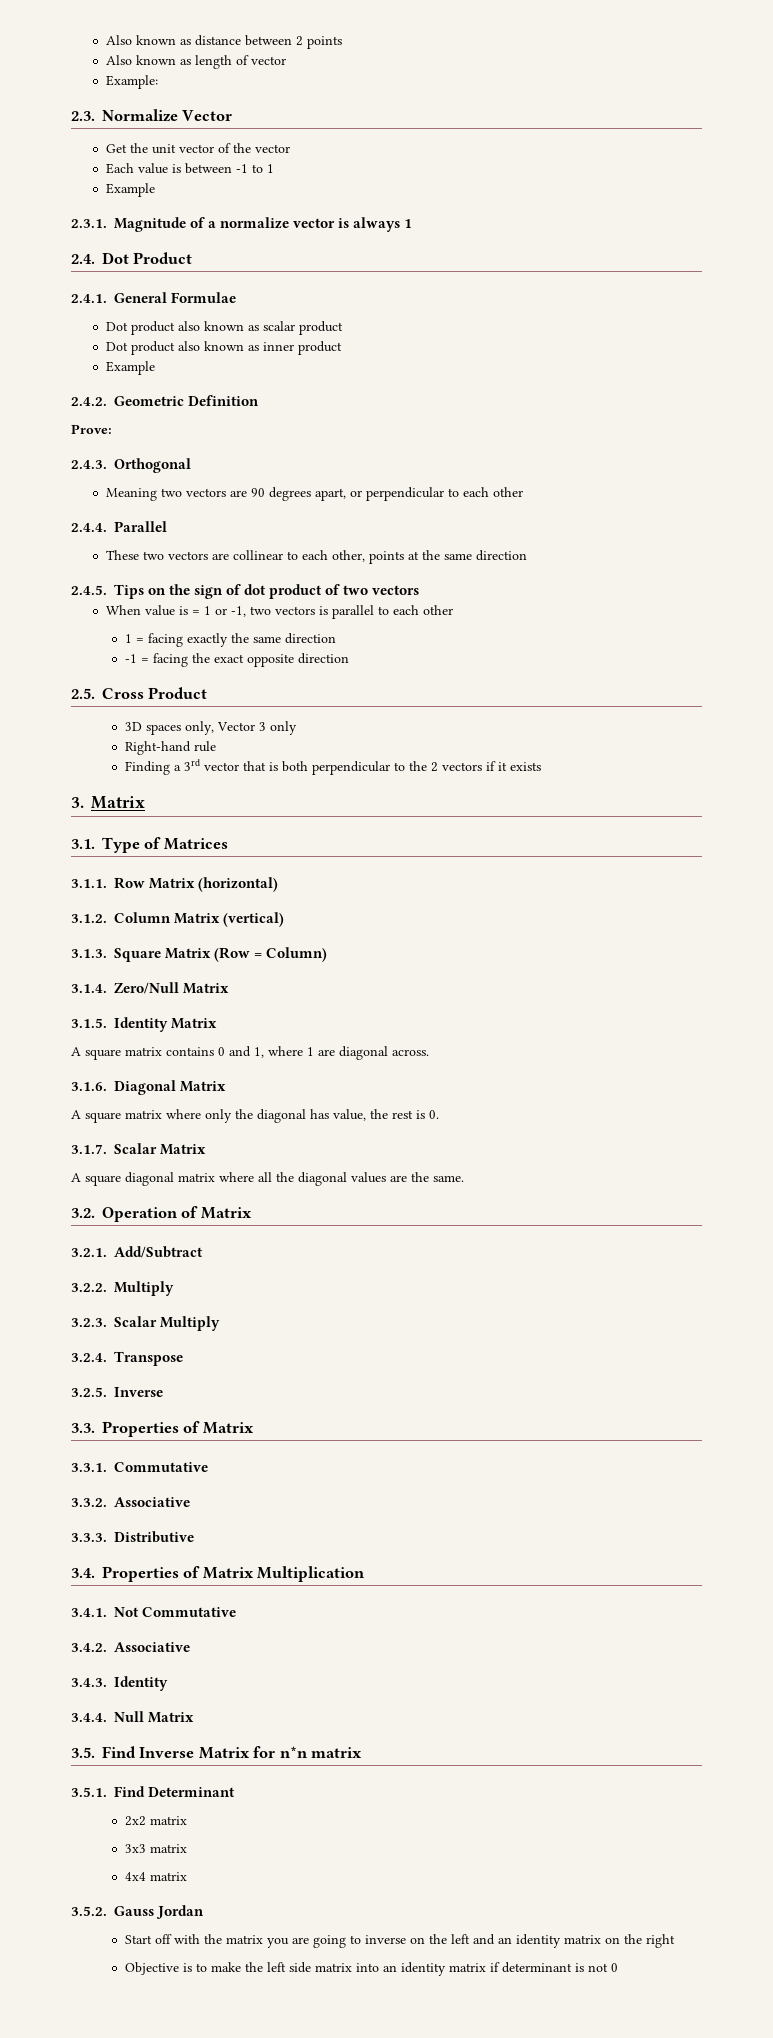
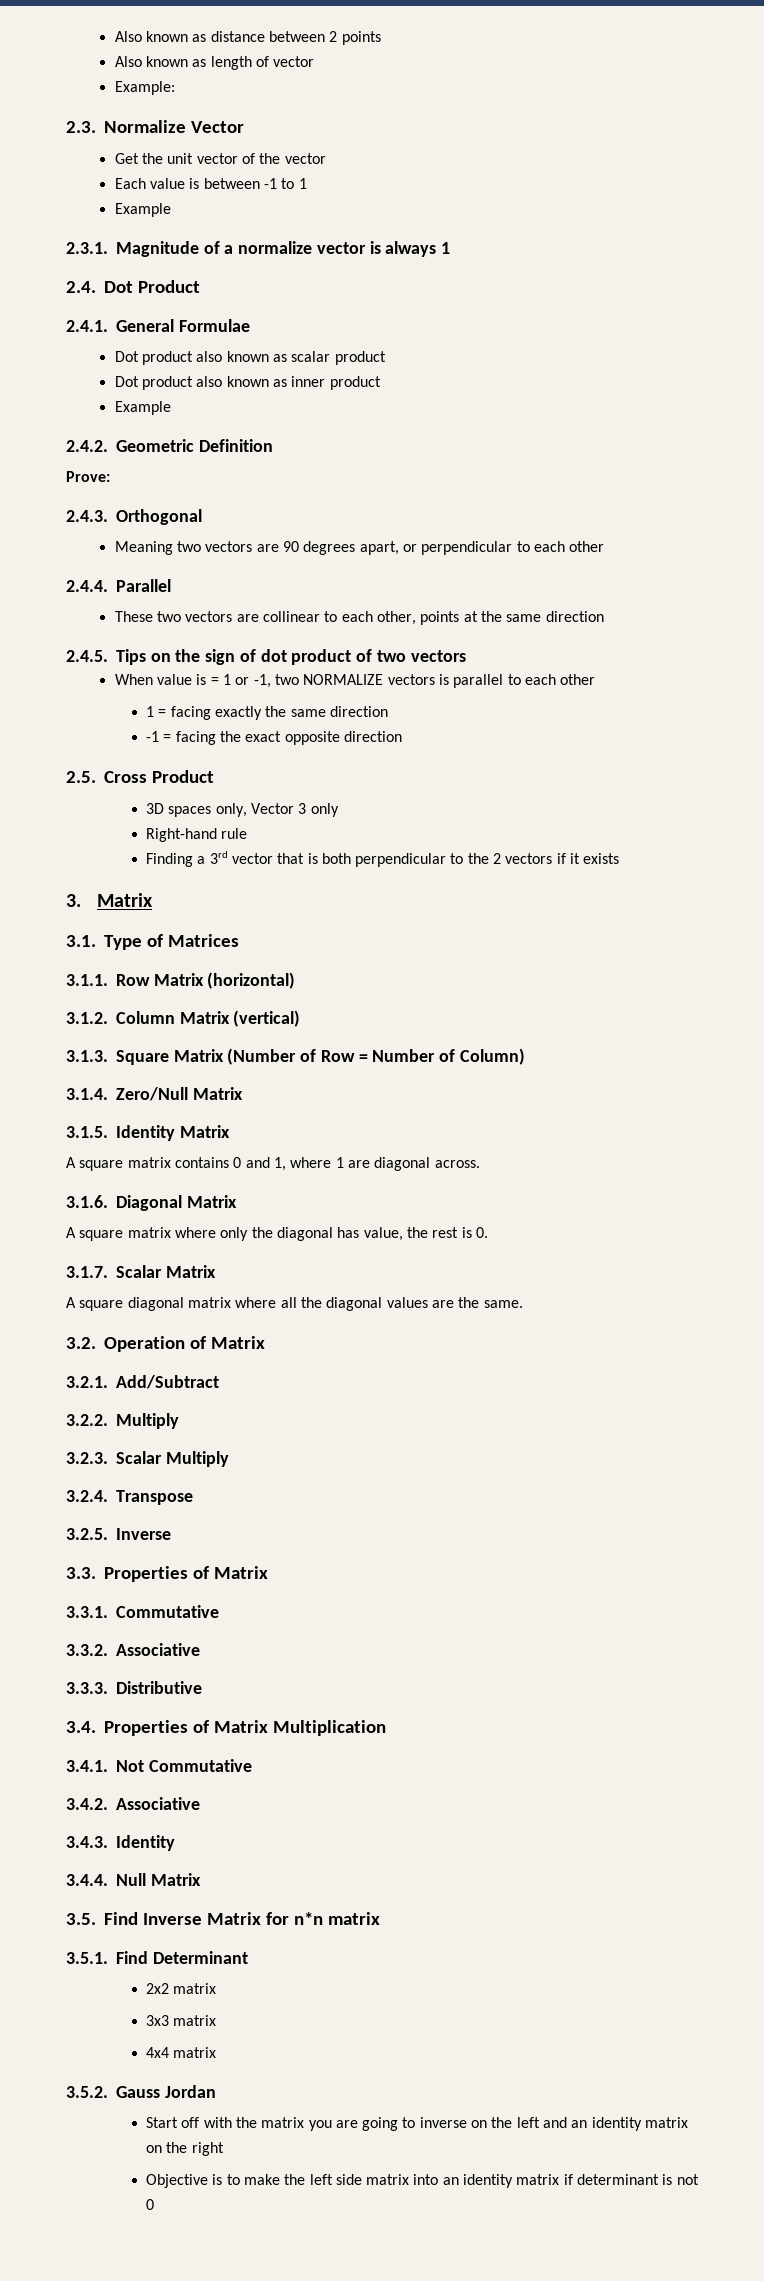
- When value is = 1 or -1, two vectors is parallel to each other
+ When value is = 1 or -1, two NORMALIZE vectors is parallel to each other
- 3.1.3. Square Matrix (Row = Column)
+ 3.1.3. Square Matrix (Number of Row = Number of Column)

